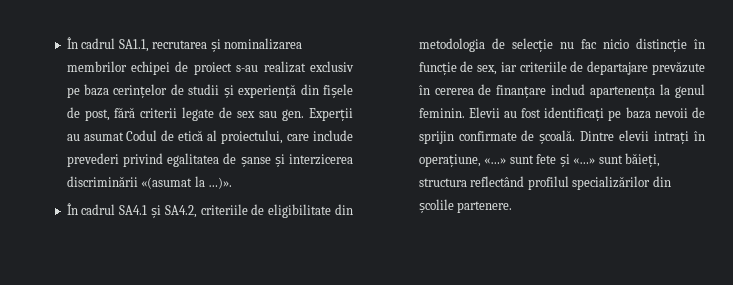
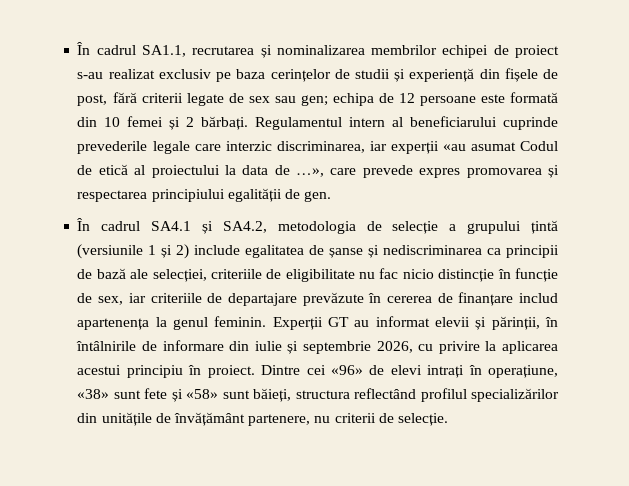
- În cadrul SA1.1, recrutarea și nominalizarea membrilor echipei de proiect s-au realizat exclusiv pe baza cerințelor de studii și experiență din fișele de post, fără criterii legate de sex sau gen. Experții au asumat Codul de etică al proiectului, care include prevederi privind egalitatea de șanse și interzicerea discriminării «(asumat la …)».
+ În cadrul SA1.1, recrutarea și nominalizarea membrilor echipei de proiect s-au realizat exclusiv pe baza cerințelor de studii și experiență din fișele de post, fără criterii legate de sex sau gen; echipa de 12 persoane este formată din 10 femei și 2 bărbați. Regulamentul intern al beneficiarului cuprinde prevederile legale care interzic discriminarea, iar experții «au asumat Codul de etică al proiectului la data de …», care prevede expres promovarea și respectarea principiului egalității de gen.
- În cadrul SA4.1 și SA4.2, criteriile de eligibilitate din metodologia de selecție nu fac nicio distincție în funcție de sex, iar criteriile de departajare prevăzute în cererea de finanțare includ apartenența la genul feminin.
+ În cadrul SA4.1 și SA4.2, metodologia de selecție a grupului țintă (versiunile 1 și 2) include egalitatea de șanse și nediscriminarea ca principii de bază ale selecției, criteriile de eligibilitate nu fac nicio distincție în funcție de sex, iar criteriile de departajare prevăzute în cererea de finanțare includ apartenența la genul feminin.
- Elevii au fost identificați pe baza nevoii de sprijin confirmate de școală. Dintre elevii intrați în operațiune, «…» sunt fete și «…» sunt băieți, structura reflectând profilul specializărilor din școlile partenere.
+ Experții GT au informat elevii și părinții, în întâlnirile de informare din iulie și septembrie 2026, cu privire la aplicarea acestui principiu în proiect. Dintre cei «96» de elevi intrați în operațiune, «38» sunt fete și «58» sunt băieți, structura reflectând profilul specializărilor din unitățile de învățământ partenere, nu criterii de selecție.

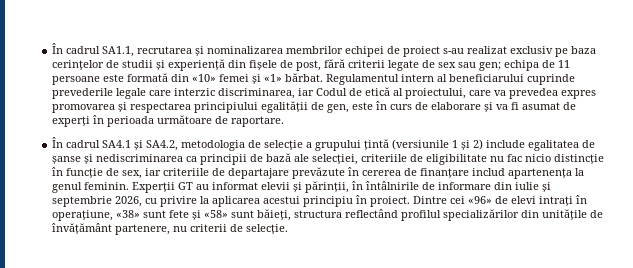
- În cadrul SA1.1, recrutarea și nominalizarea membrilor echipei de proiect s-au realizat exclusiv pe baza cerințelor de studii și experiență din fișele de post, fără criterii legate de sex sau gen; echipa de 12 persoane este formată din 10 femei și 2 bărbați.
+ În cadrul SA1.1, recrutarea și nominalizarea membrilor echipei de proiect s-au realizat exclusiv pe baza cerințelor de studii și experiență din fișele de post, fără criterii legate de sex sau gen; echipa de 11 persoane este formată din «10» femei și «1» bărbat.
- Regulamentul intern al beneficiarului cuprinde prevederile legale care interzic discriminarea, iar experții «au asumat Codul de etică al proiectului la data de …», care prevede expres promovarea și respectarea principiului egalității de gen.
+ Regulamentul intern al beneficiarului cuprinde prevederile legale care interzic discriminarea, iar Codul de etică al proiectului, care va prevedea expres promovarea și respectarea principiului egalității de gen, este în curs de elaborare și va fi asumat de experți în perioada următoare de raportare.

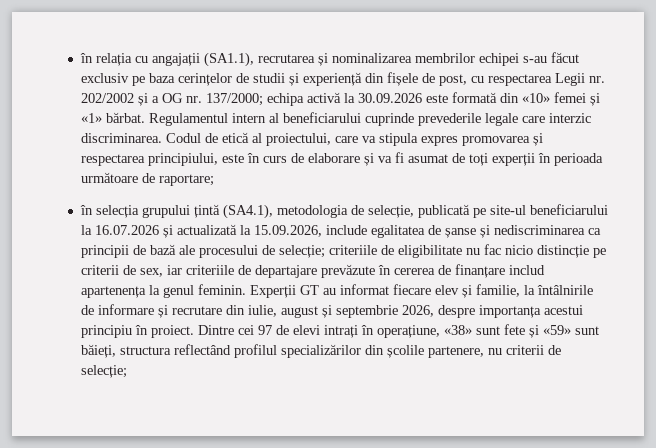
- În cadrul SA1.1, recrutarea și nominalizarea membrilor echipei de proiect s-au realizat exclusiv pe baza cerințelor de studii și experiență din fișele de post, fără criterii legate de sex sau gen; echipa de 11 persoane este formată din «10» femei și «1» bărbat.
+ în relația cu angajații (SA1.1), recrutarea și nominalizarea membrilor echipei s-au făcut exclusiv pe baza cerințelor de studii și experiență din fișele de post, cu respectarea Legii nr. 202/2002 și a OG nr. 137/2000; echipa activă la 30.09.2026 este formată din «10» femei și «1» bărbat.
- Regulamentul intern al beneficiarului cuprinde prevederile legale care interzic discriminarea, iar Codul de etică al proiectului, care va prevedea expres promovarea și respectarea principiului egalității de gen, este în curs de elaborare și va fi asumat de experți în perioada următoare de raportare.
- În cadrul SA4.1 și SA4.2, metodologia de selecție a grupului țintă (versiunile 1 și 2) include egalitatea de șanse și nediscriminarea ca principii de bază ale selecției, criteriile de eligibilitate nu fac nicio distincție în funcție de sex, iar criteriile de departajare prevăzute în cererea de finanțare includ apartenența la genul feminin.
+ Regulamentul intern al beneficiarului cuprinde prevederile legale care interzic discriminarea. Codul de etică al proiectului, care va stipula expres promovarea și respectarea principiului, este în curs de elaborare și va fi asumat de toți experții în perioada următoare de raportare;
+ în selecția grupului țintă (SA4.1), metodologia de selecție, publicată pe site-ul beneficiarului la 16.07.2026 și actualizată la 15.09.2026, include egalitatea de șanse și nediscriminarea ca principii de bază ale procesului de selecție; criteriile de eligibilitate nu fac nicio distincție pe criterii de sex, iar criteriile de departajare prevăzute în cererea de finanțare includ apartenența la genul feminin.
- Experții GT au informat elevii și părinții, în întâlnirile de informare din iulie și septembrie 2026, cu privire la aplicarea acestui principiu în proiect.
+ Experții GT au informat fiecare elev și familie, la întâlnirile de informare și recrutare din iulie, august și septembrie 2026, despre importanța acestui principiu în proiect.
- Dintre cei «96» de elevi intrați în operațiune, «38» sunt fete și «58» sunt băieți, structura reflectând profilul specializărilor din unitățile de învățământ partenere, nu criterii de selecție.
+ Dintre cei 97 de elevi intrați în operațiune, «38» sunt fete și «59» sunt băieți, structura reflectând profilul specializărilor din școlile partenere, nu criterii de selecție;

